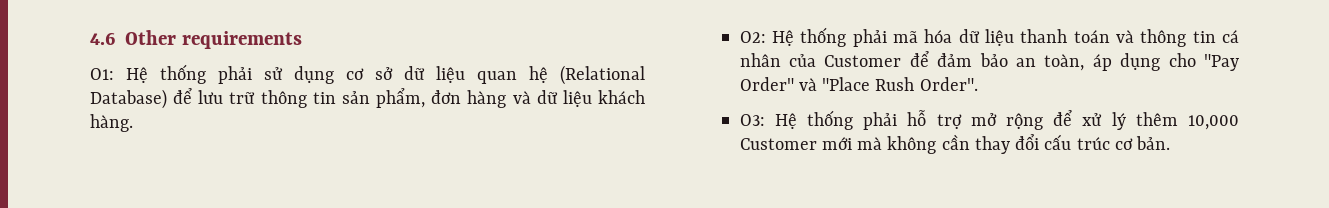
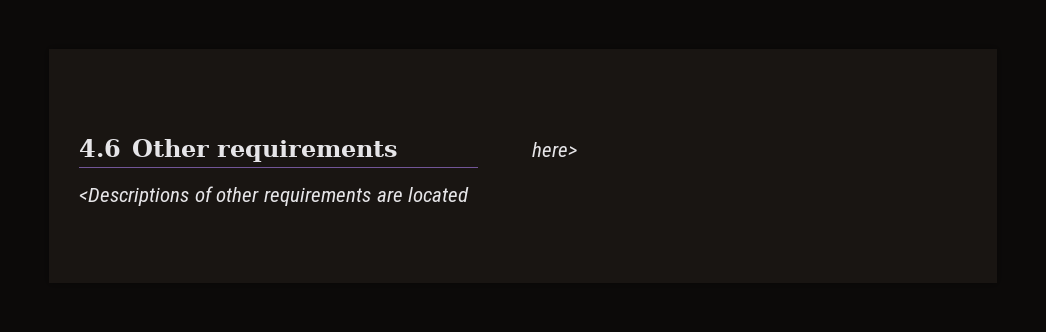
- O1: Hệ thống phải sử dụng cơ sở dữ liệu quan hệ (Relational Database) để lưu trữ thông tin sản phẩm, đơn hàng và dữ liệu khách hàng.
- O2: Hệ thống phải mã hóa dữ liệu thanh toán và thông tin cá nhân của Customer để đảm bảo an toàn, áp dụng cho "Pay Order" và "Place Rush Order".
- O3: Hệ thống phải hỗ trợ mở rộng để xử lý thêm 10,000 Customer mới mà không cần thay đổi cấu trúc cơ bản.
+ <Descriptions of other requirements are located here>

